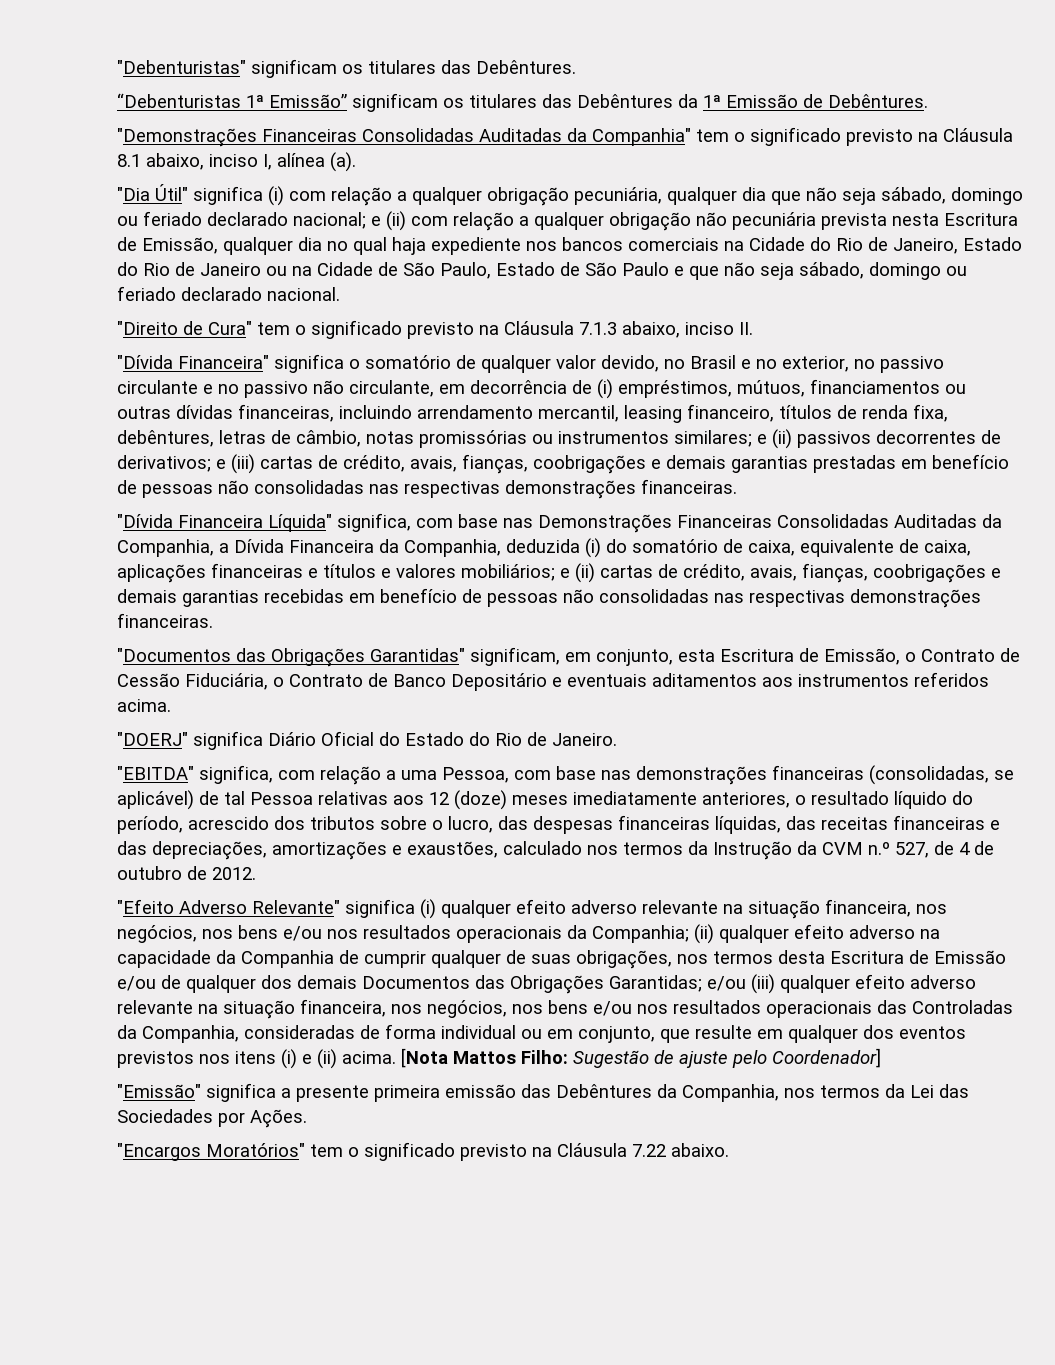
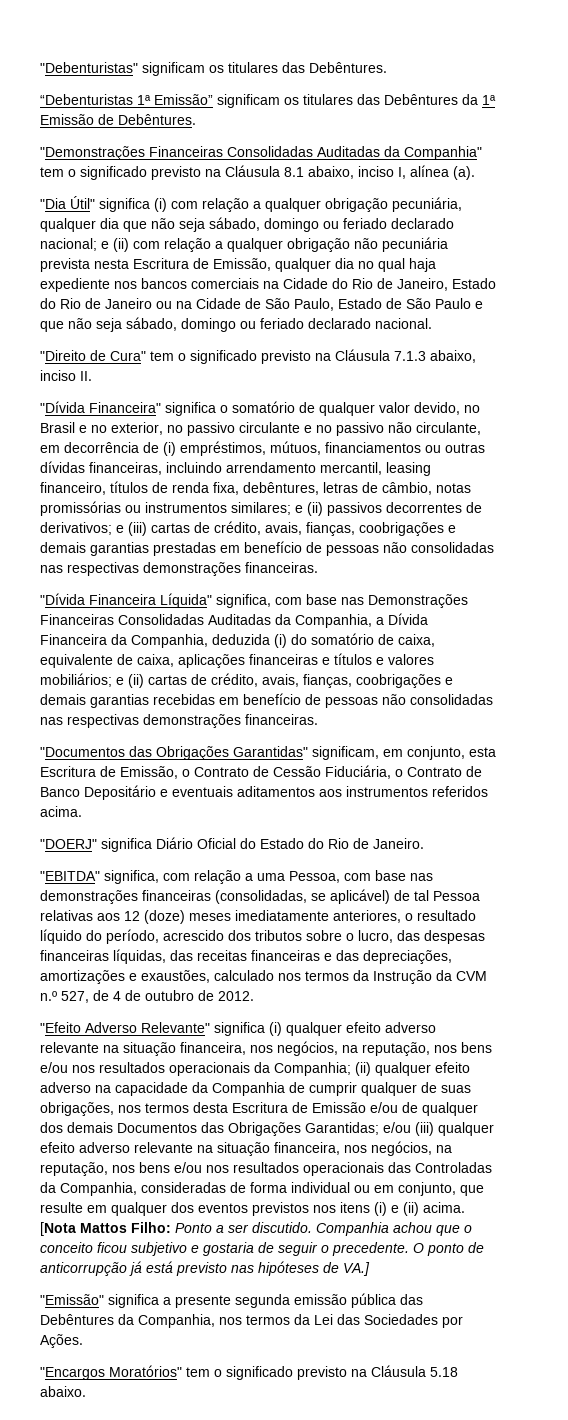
- "Efeito Adverso Relevante" significa (i) qualquer efeito adverso relevante na situação financeira, nos negócios, nos bens e/ou nos resultados operacionais da Companhia;
+ "Efeito Adverso Relevante" significa (i) qualquer efeito adverso relevante na situação financeira, nos negócios, na reputação, nos bens e/ou nos resultados operacionais da Companhia;
- e/ou (iii) qualquer efeito adverso relevante na situação financeira, nos negócios, nos bens e/ou nos resultados operacionais das Controladas da Companhia, consideradas de forma individual ou em conjunto, que resulte em qualquer dos eventos previstos nos itens (i) e (ii) acima.
+ e/ou (iii) qualquer efeito adverso relevante na situação financeira, nos negócios, na reputação, nos bens e/ou nos resultados operacionais das Controladas da Companhia, consideradas de forma individual ou em conjunto, que resulte em qualquer dos eventos previstos nos itens (i) e (ii) acima.
- [Nota Mattos Filho: Sugestão de ajuste pelo Coordenador]
+ [Nota Mattos Filho: Ponto a ser discutido. Companhia achou que o conceito ficou subjetivo e gostaria de seguir o precedente. O ponto de anticorrupção já está previsto nas hipóteses de VA.]
- "Emissão" significa a presente primeira emissão das Debêntures da Companhia, nos termos da Lei das Sociedades por Ações.
+ "Emissão" significa a presente segunda emissão pública das Debêntures da Companhia, nos termos da Lei das Sociedades por Ações.
- "Encargos Moratórios" tem o significado previsto na Cláusula 7.22 abaixo.
+ "Encargos Moratórios" tem o significado previsto na Cláusula 5.18 abaixo.

